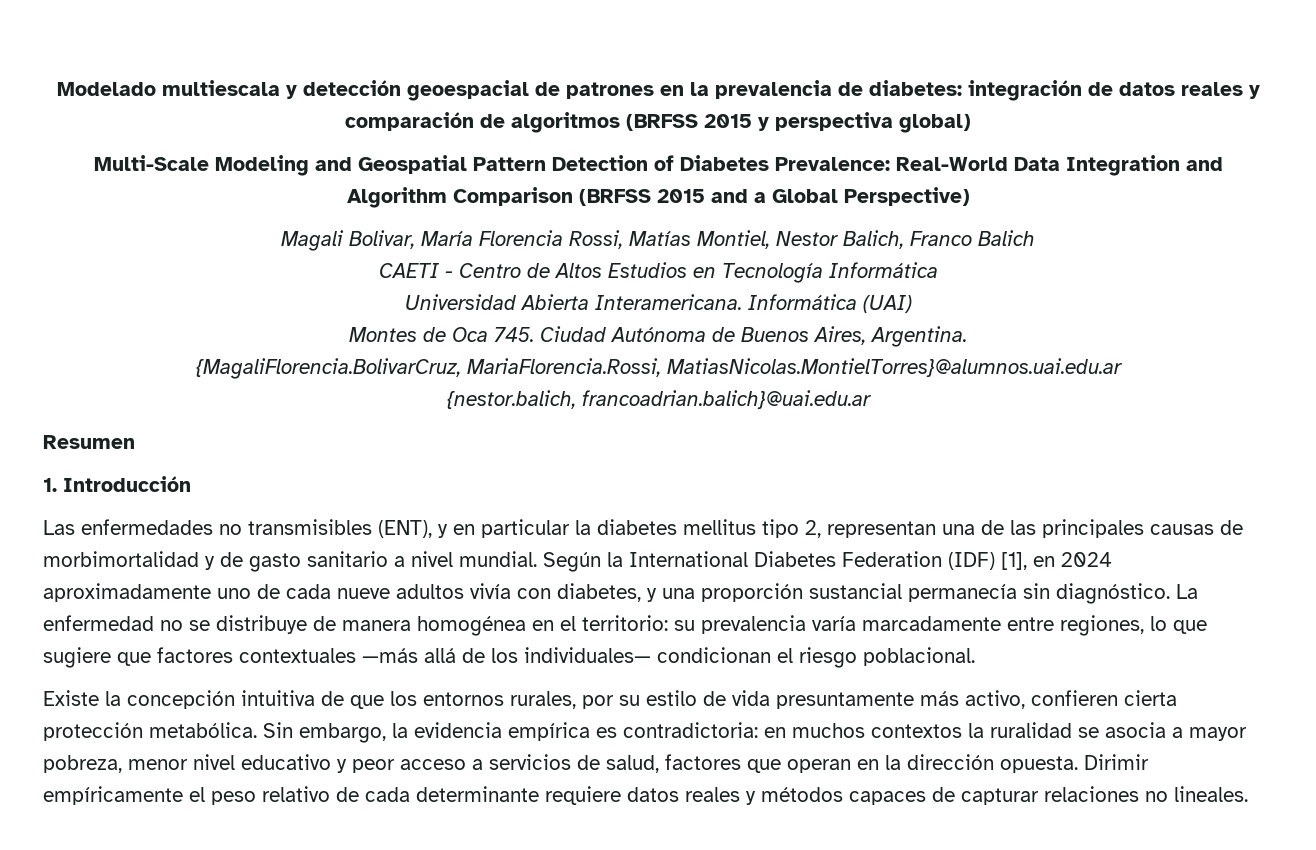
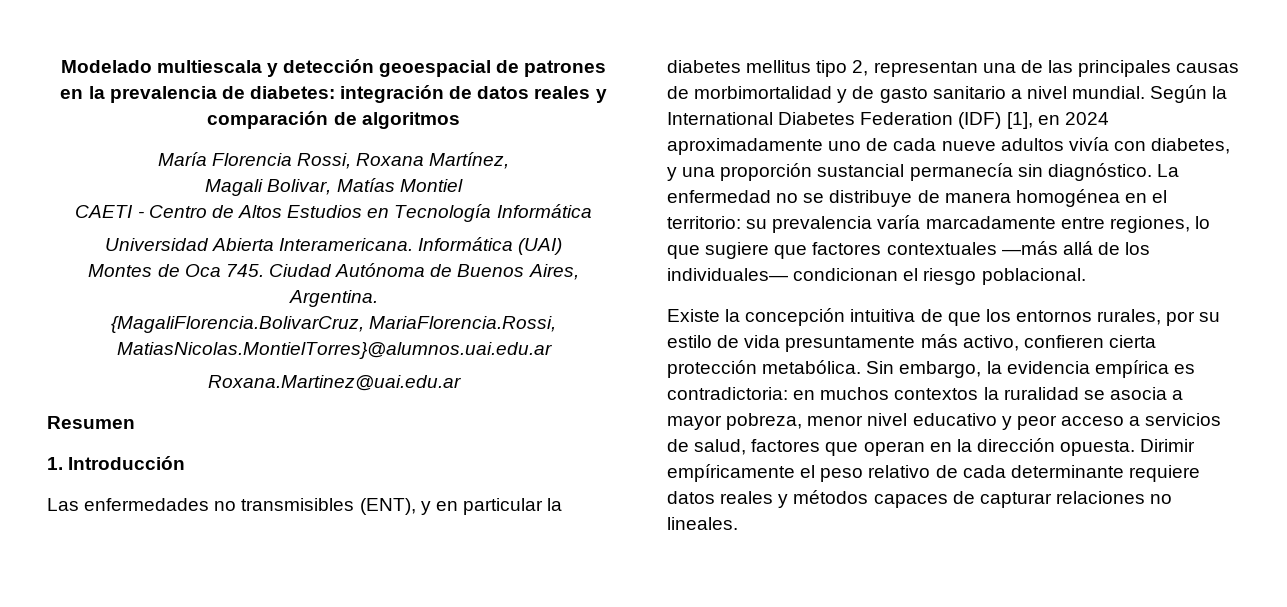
- Modelado multiescala y detección geoespacial de patrones en la prevalencia de diabetes: integración de datos reales y comparación de algoritmos (BRFSS 2015 y perspectiva global)
- Multi-Scale Modeling and Geospatial Pattern Detection of Diabetes Prevalence: Real-World Data Integration and Algorithm Comparison (BRFSS 2015 and a Global Perspective)
- Magali Bolivar, María Florencia Rossi, Matías Montiel, Nestor Balich, Franco Balich
+ Modelado multiescala y detección geoespacial de patrones en la prevalencia de diabetes: integración de datos reales y comparación de algoritmos
+ María Florencia Rossi, Roxana Martínez,
+ Magali Bolivar, Matías Montiel
- {nestor.balich, francoadrian.balich}@uai.edu.ar
+ Roxana.Martinez@uai.edu.ar

